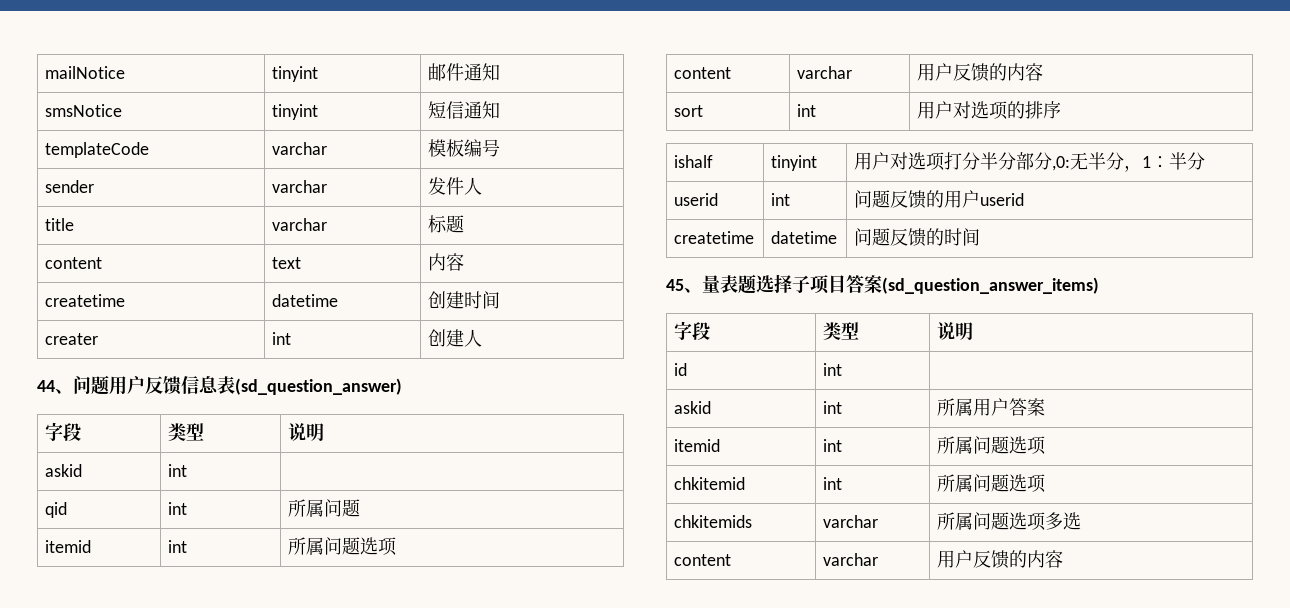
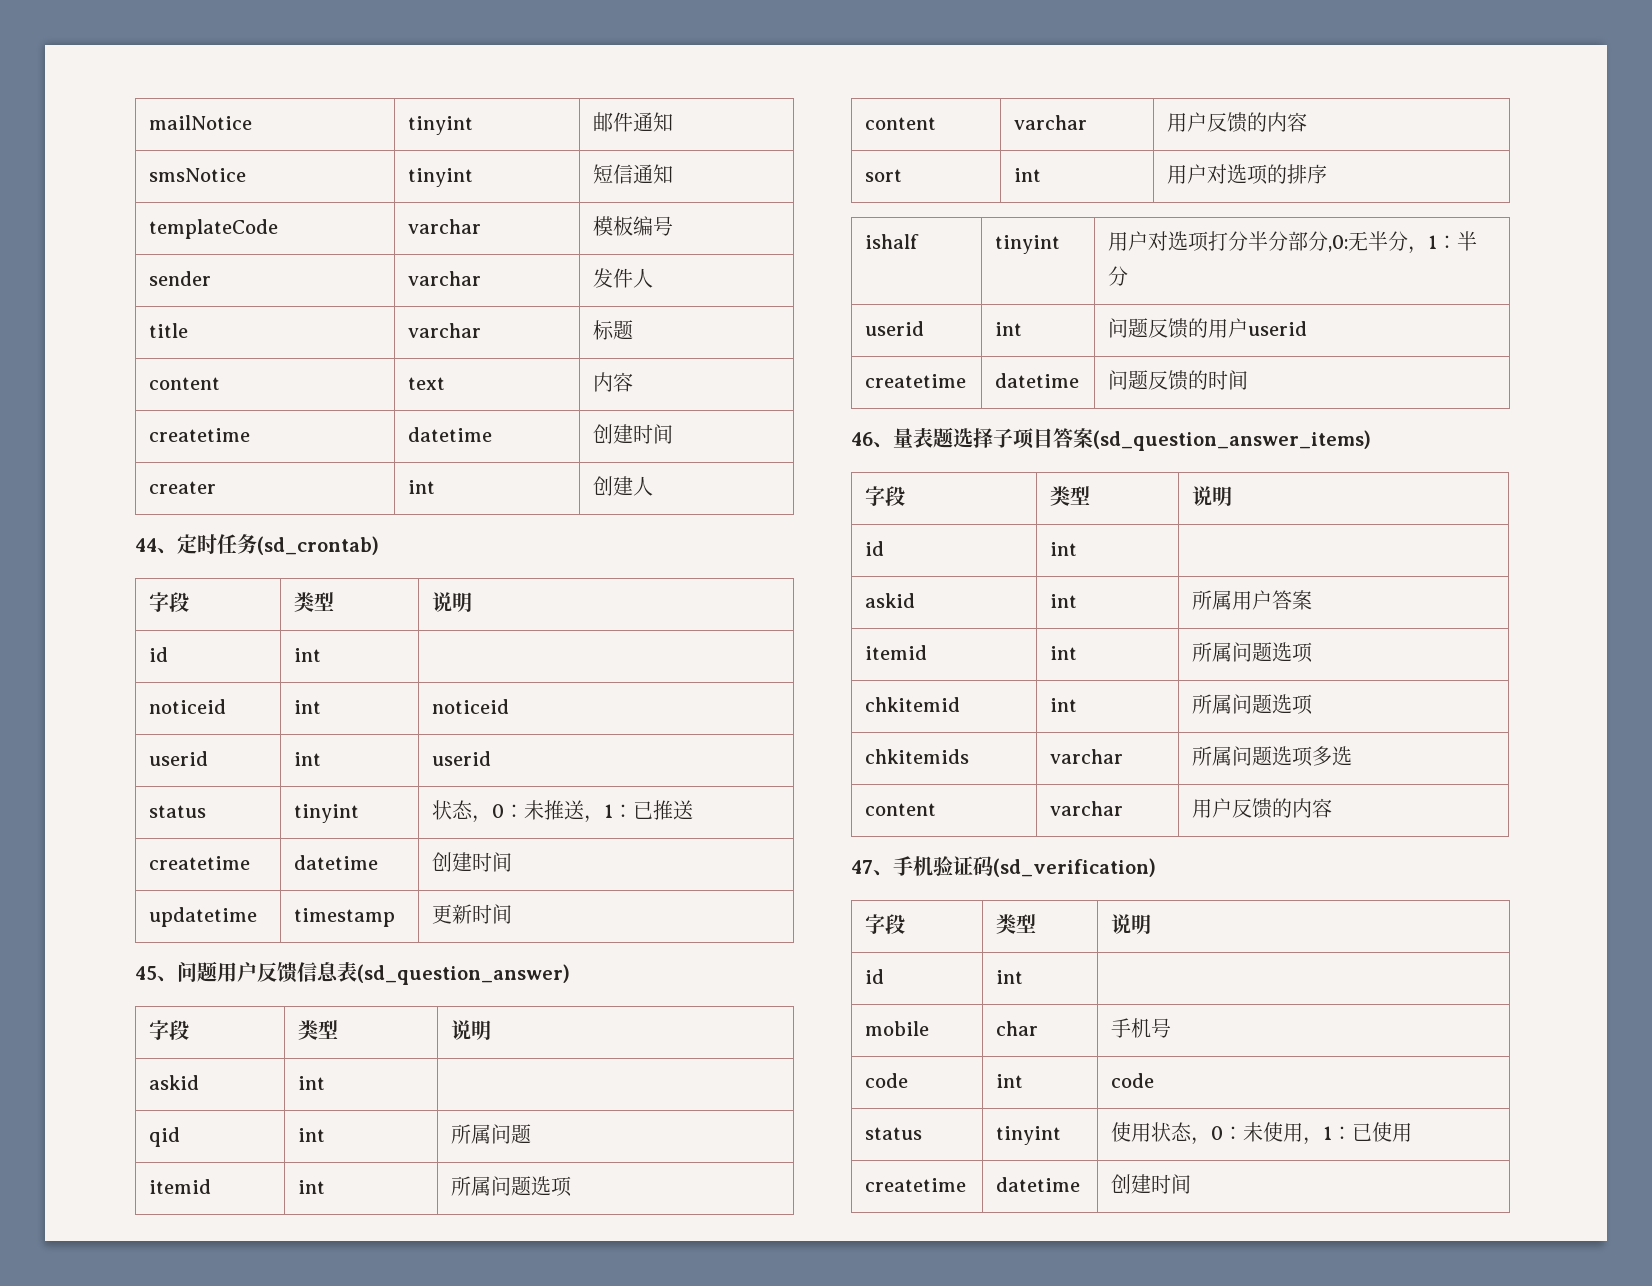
- 44、问题用户反馈信息表(sd_question_answer)
+ 44、定时任务(sd_crontab)
+ 字段 | 类型 | 说明
+ id | int |
+ noticeid | int | noticeid
+ userid | int | userid
+ status | tinyint | 状态，0：未推送，1：已推送
+ createtime | datetime | 创建时间
+ updatetime | timestamp | 更新时间
+ 45、问题用户反馈信息表(sd_question_answer)
- 45、量表题选择子项目答案(sd_question_answer_items)
+ 46、量表题选择子项目答案(sd_question_answer_items)
+ 47、手机验证码(sd_verification)
+ 字段 | 类型 | 说明
+ id | int |
+ mobile | char | 手机号
+ code | int | code
+ status | tinyint | 使用状态，0：未使用，1：已使用
+ createtime | datetime | 创建时间

